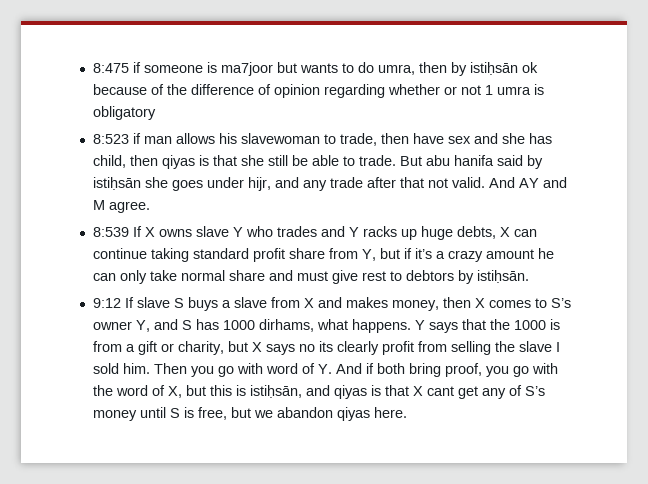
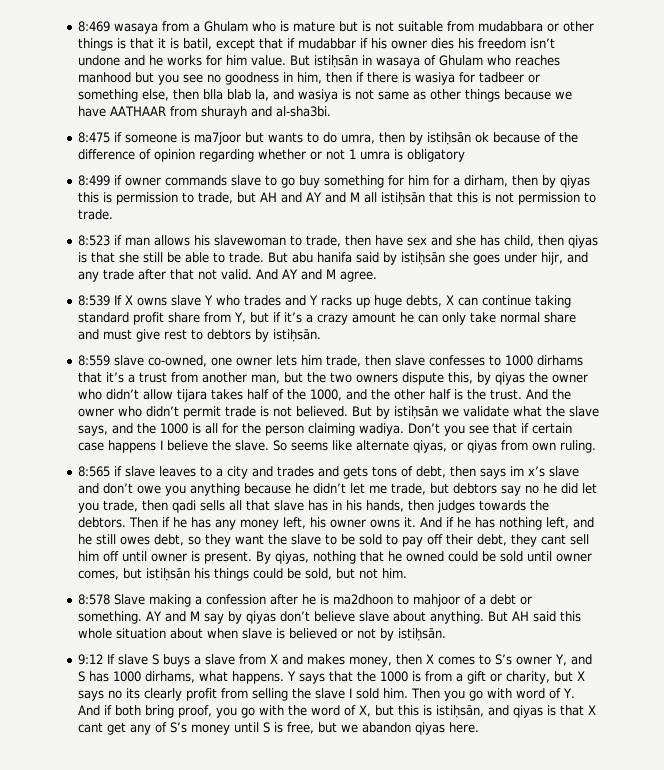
+ 8:469 wasaya from a Ghulam who is mature but is not suitable from mudabbara or other things is that it is batil, except that if mudabbar if his owner dies his freedom isn’t undone and he works for him value. But istiḥsān in wasaya of Ghulam who reaches manhood but you see no goodness in him, then if there is wasiya for tadbeer or something else, then blla blab la, and wasiya is not same as other things because we have AATHAAR from shurayh and al-sha3bi.
+ 8:499 if owner commands slave to go buy something for him for a dirham, then by qiyas this is permission to trade, but AH and AY and M all istiḥsān that this is not permission to trade.
+ 8:559 slave co-owned, one owner lets him trade, then slave confesses to 1000 dirhams that it’s a trust from another man, but the two owners dispute this, by qiyas the owner who didn’t allow tijara takes half of the 1000, and the other half is the trust. And the owner who didn’t permit trade is not believed. But by istiḥsān we validate what the slave says, and the 1000 is all for the person claiming wadiya. Don’t you see that if certain case happens I believe the slave. So seems like alternate qiyas, or qiyas from own ruling.
+ 8:565 if slave leaves to a city and trades and gets tons of debt, then says im x’s slave and don’t owe you anything because he didn’t let me trade, but debtors say no he did let you trade, then qadi sells all that slave has in his hands, then judges towards the debtors. Then if he has any money left, his owner owns it. And if he has nothing left, and he still owes debt, so they want the slave to be sold to pay off their debt, they cant sell him off until owner is present. By qiyas, nothing that he owned could be sold until owner comes, but istiḥsān his things could be sold, but not him.
+ 8:578 Slave making a confession after he is ma2dhoon to mahjoor of a debt or something. AY and M say by qiyas don’t believe slave about anything. But AH said this whole situation about when slave is believed or not by istiḥsān.

